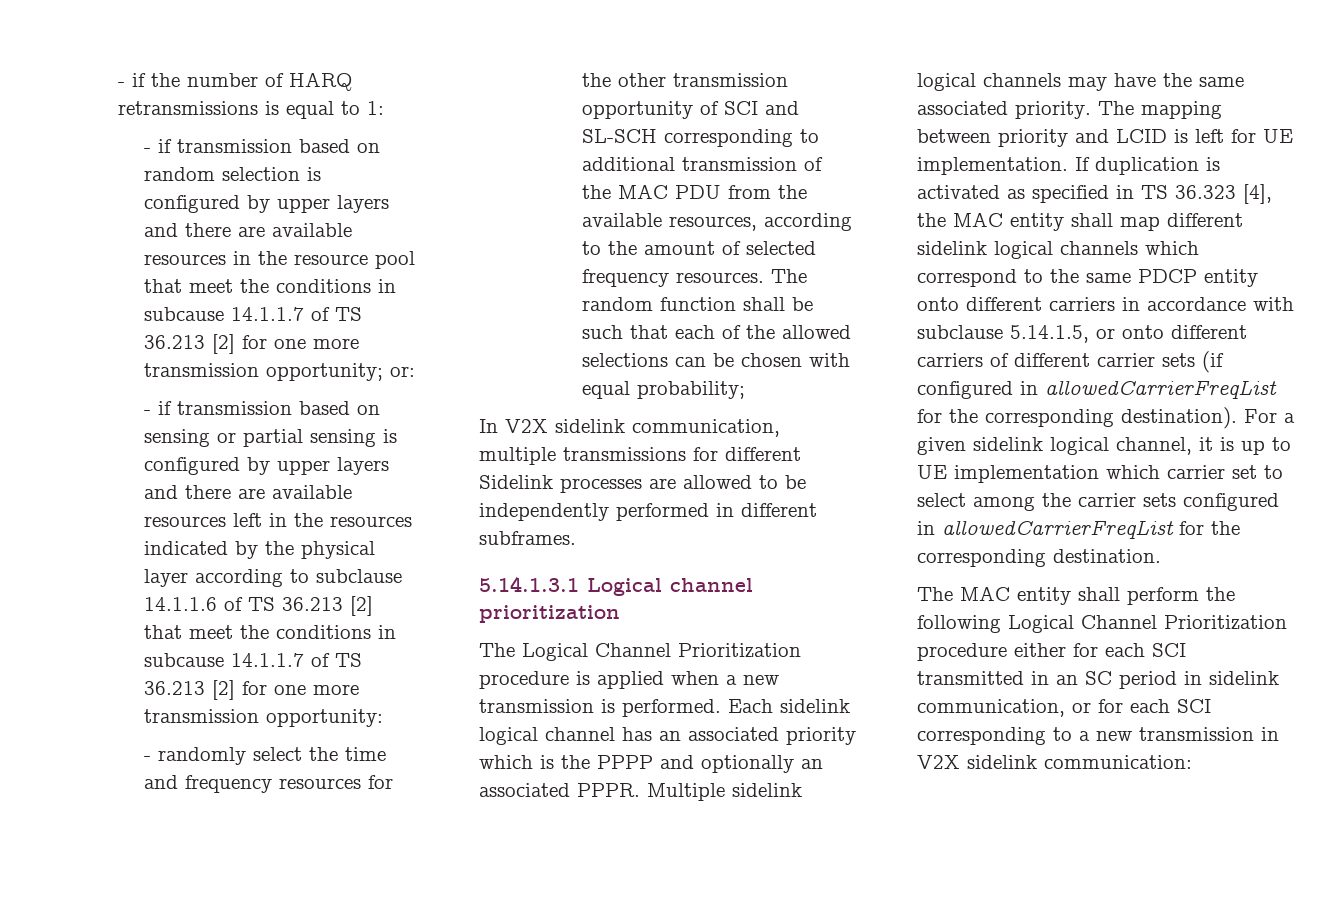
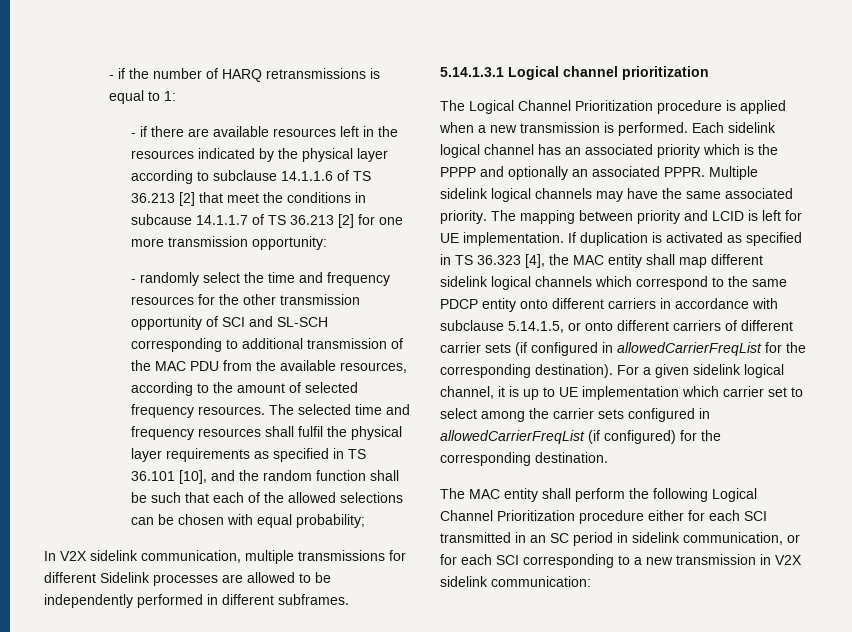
- - if transmission based on random selection is configured by upper layers and there are available resources in the resource pool that meet the conditions in subcause 14.1.1.7 of TS 36.213 [2] for one more transmission opportunity; or:
- - if transmission based on sensing or partial sensing is configured by upper layers and there are available resources left in the resources indicated by the physical layer according to subclause 14.1.1.6 of TS 36.213 [2] that meet the conditions in subcause 14.1.1.7 of TS 36.213 [2] for one more transmission opportunity:
+ - if there are available resources left in the resources indicated by the physical layer according to subclause 14.1.1.6 of TS 36.213 [2] that meet the conditions in subcause 14.1.1.7 of TS 36.213 [2] for one more transmission opportunity:
- The random function shall be such that each of the allowed selections can be chosen with equal probability;
+ The selected time and frequency resources shall fulfil the physical layer requirements as specified in TS 36.101 [10], and the random function shall be such that each of the allowed selections can be chosen with equal probability;
- For a given sidelink logical channel, it is up to UE implementation which carrier set to select among the carrier sets configured in allowedCarrierFreqList for the corresponding destination.
+ For a given sidelink logical channel, it is up to UE implementation which carrier set to select among the carrier sets configured in allowedCarrierFreqList (if configured) for the corresponding destination.

